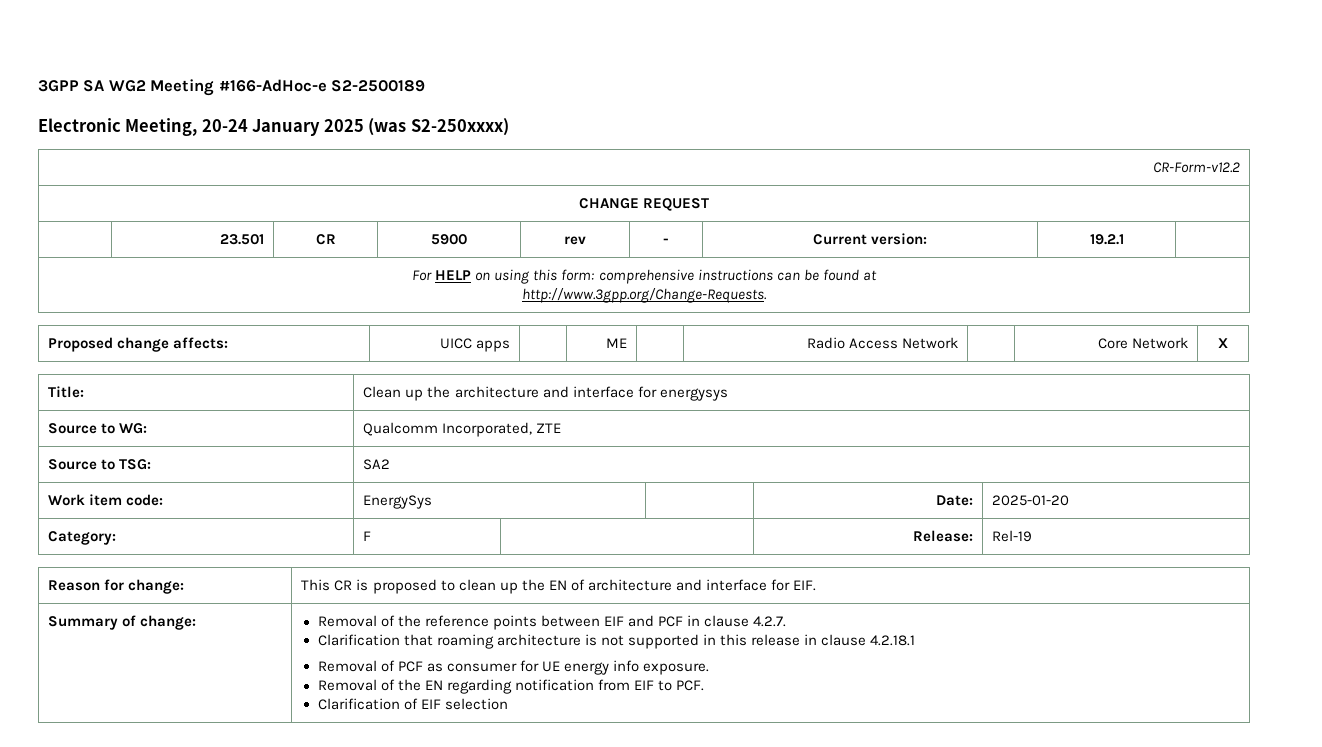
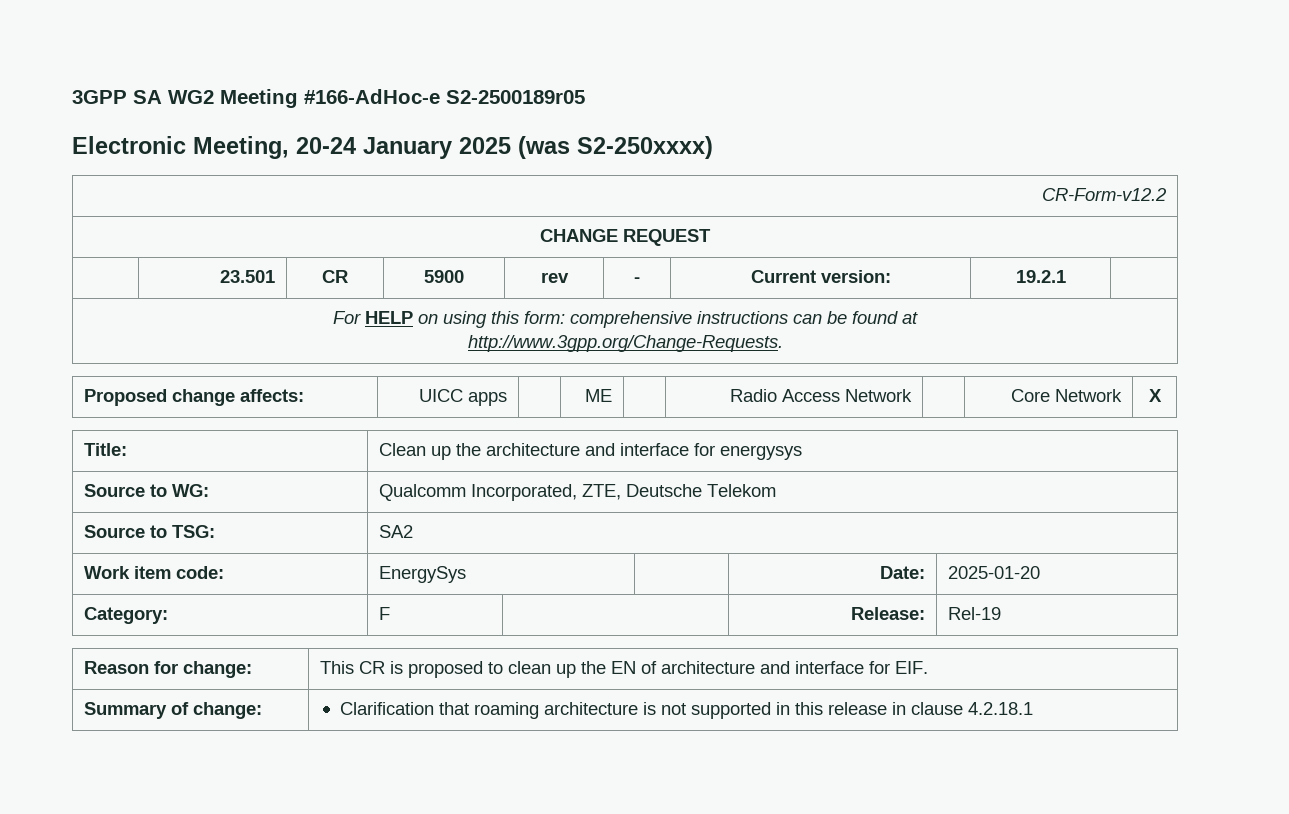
- 3GPP SA WG2 Meeting #166-AdHoc-e S2-2500189
+ 3GPP SA WG2 Meeting #166-AdHoc-e S2-2500189r05
- Source to WG: | Qualcomm Incorporated, ZTE
+ Source to WG: | Qualcomm Incorporated, ZTE, Deutsche Telekom
- Removal of the reference points between EIF and PCF in clause 4.2.7.
- Removal of PCF as consumer for UE energy info exposure.
- Removal of the EN regarding notification from EIF to PCF.
- Clarification of EIF selection

